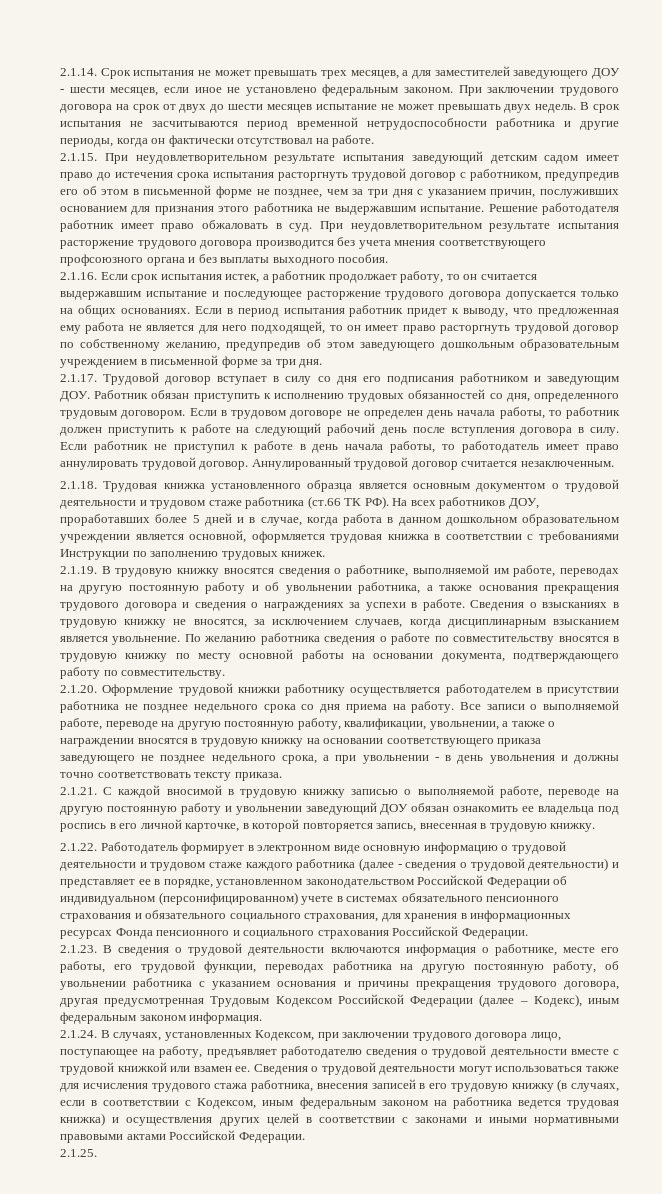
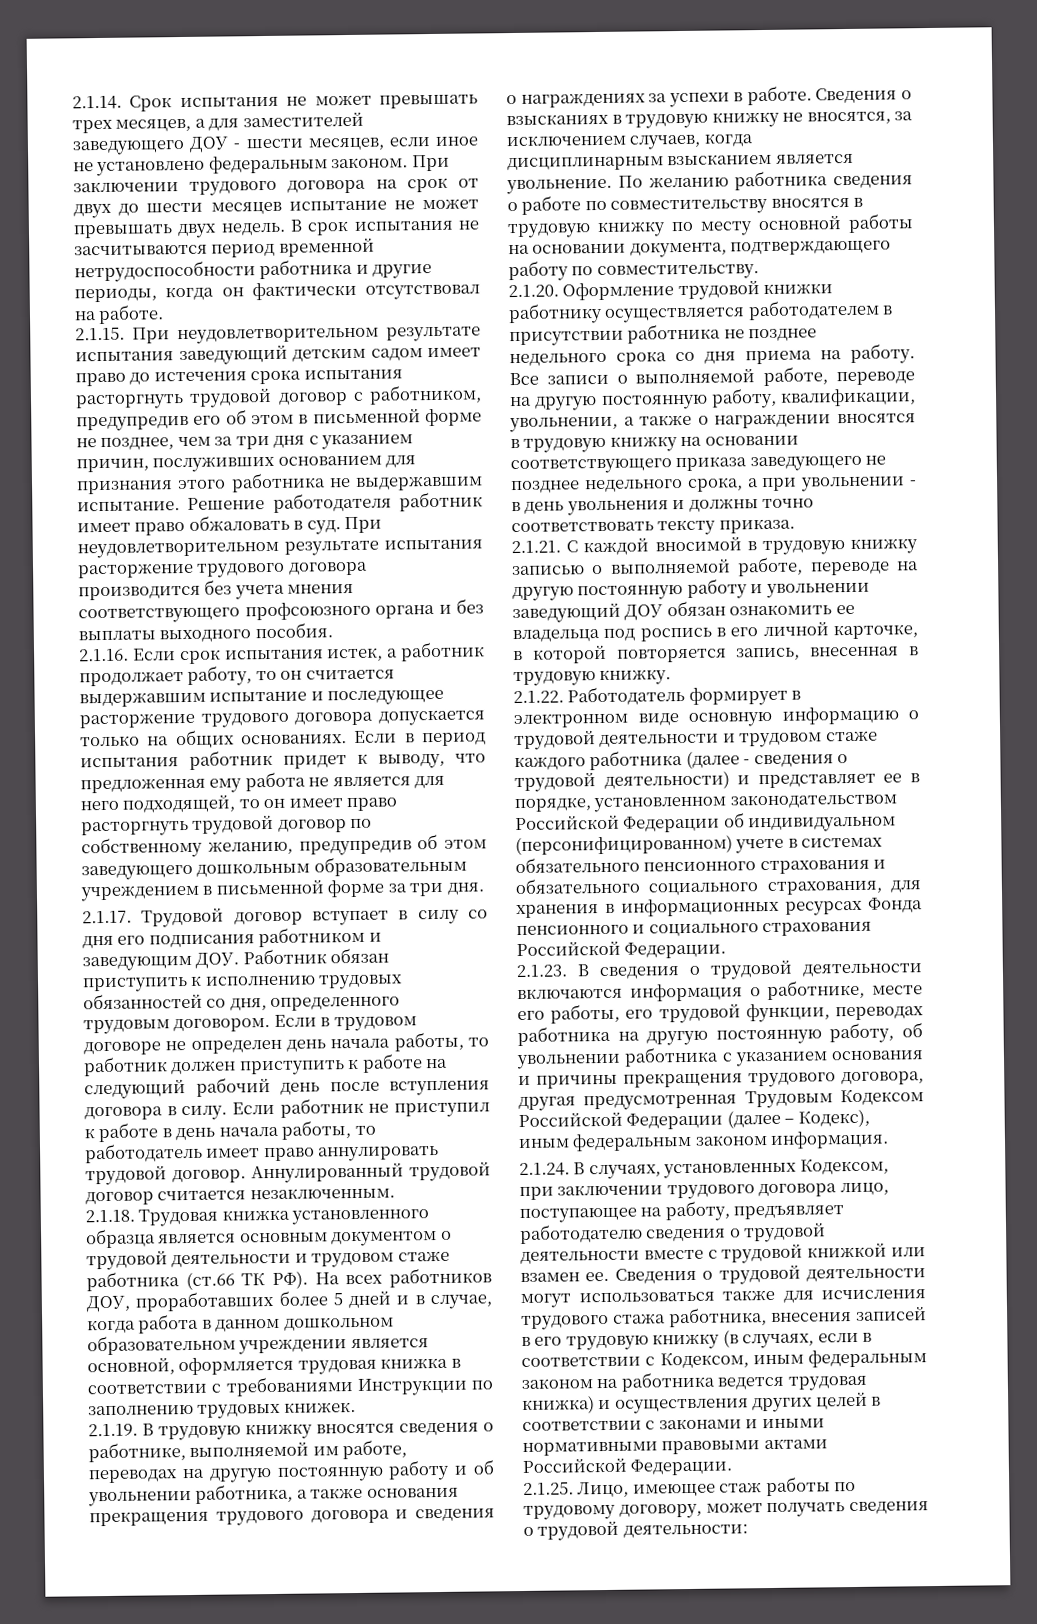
- 2.1.25.
+ 2.1.25. Лицо, имеющее стаж работы по трудовому договору, может получать сведения о трудовой деятельности:

